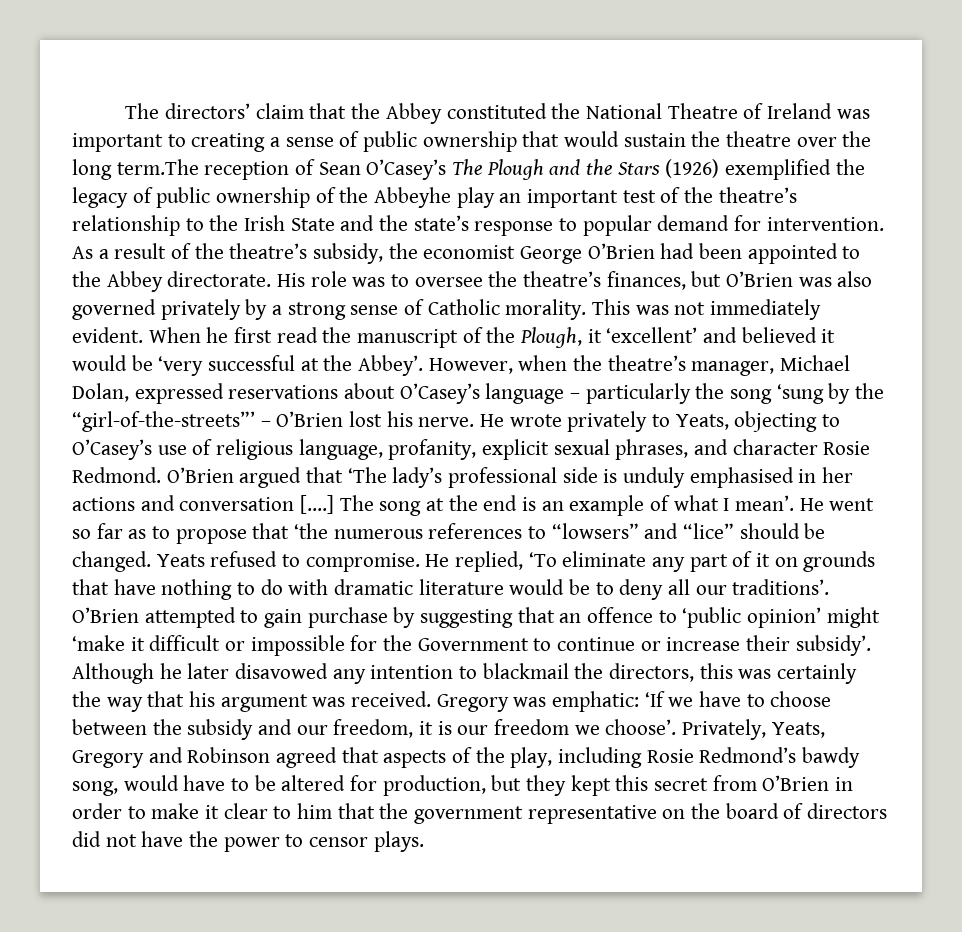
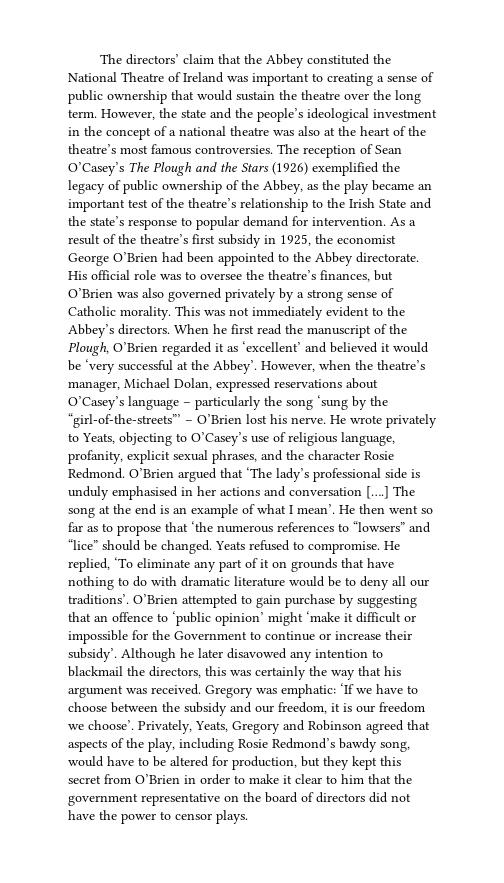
- The directors’ claim that the Abbey constituted the National Theatre of Ireland was important to creating a sense of public ownership that would sustain the theatre over the long term.The reception of Sean O’Casey’s The Plough and the Stars (1926) exemplified the legacy of public ownership of the Abbeyhe play an important test of the theatre’s relationship to the Irish State and the state’s response to popular demand for intervention.
+ The directors’ claim that the Abbey constituted the National Theatre of Ireland was important to creating a sense of public ownership that would sustain the theatre over the long term. However, the state and the people’s ideological investment in the concept of a national theatre was also at the heart of the theatre’s most famous controversies. The reception of Sean O’Casey’s The Plough and the Stars (1926) exemplified the legacy of public ownership of the Abbey, as the play became an important test of the theatre’s relationship to the Irish State and the state’s response to popular demand for intervention.
- As a result of the theatre’s subsidy, the economist George O’Brien had been appointed to the Abbey directorate.
+ As a result of the theatre’s first subsidy in 1925, the economist George O’Brien had been appointed to the Abbey directorate.
- His role was to oversee the theatre’s finances, but O’Brien was also governed privately by a strong sense of Catholic morality.
+ His official role was to oversee the theatre’s finances, but O’Brien was also governed privately by a strong sense of Catholic morality.
- This was not immediately evident.
+ This was not immediately evident to the Abbey’s directors.
- When he first read the manuscript of the Plough, it ‘excellent’ and believed it would be ‘very successful at the Abbey’.
+ When he first read the manuscript of the Plough, O’Brien regarded it as ‘excellent’ and believed it would be ‘very successful at the Abbey’.
- He wrote privately to Yeats, objecting to O’Casey’s use of religious language, profanity, explicit sexual phrases, and character Rosie Redmond.
+ He wrote privately to Yeats, objecting to O’Casey’s use of religious language, profanity, explicit sexual phrases, and the character Rosie Redmond.
- He went so far as to propose that ‘the numerous references to “lowsers” and “lice” should be changed.
+ He then went so far as to propose that ‘the numerous references to “lowsers” and “lice” should be changed.

